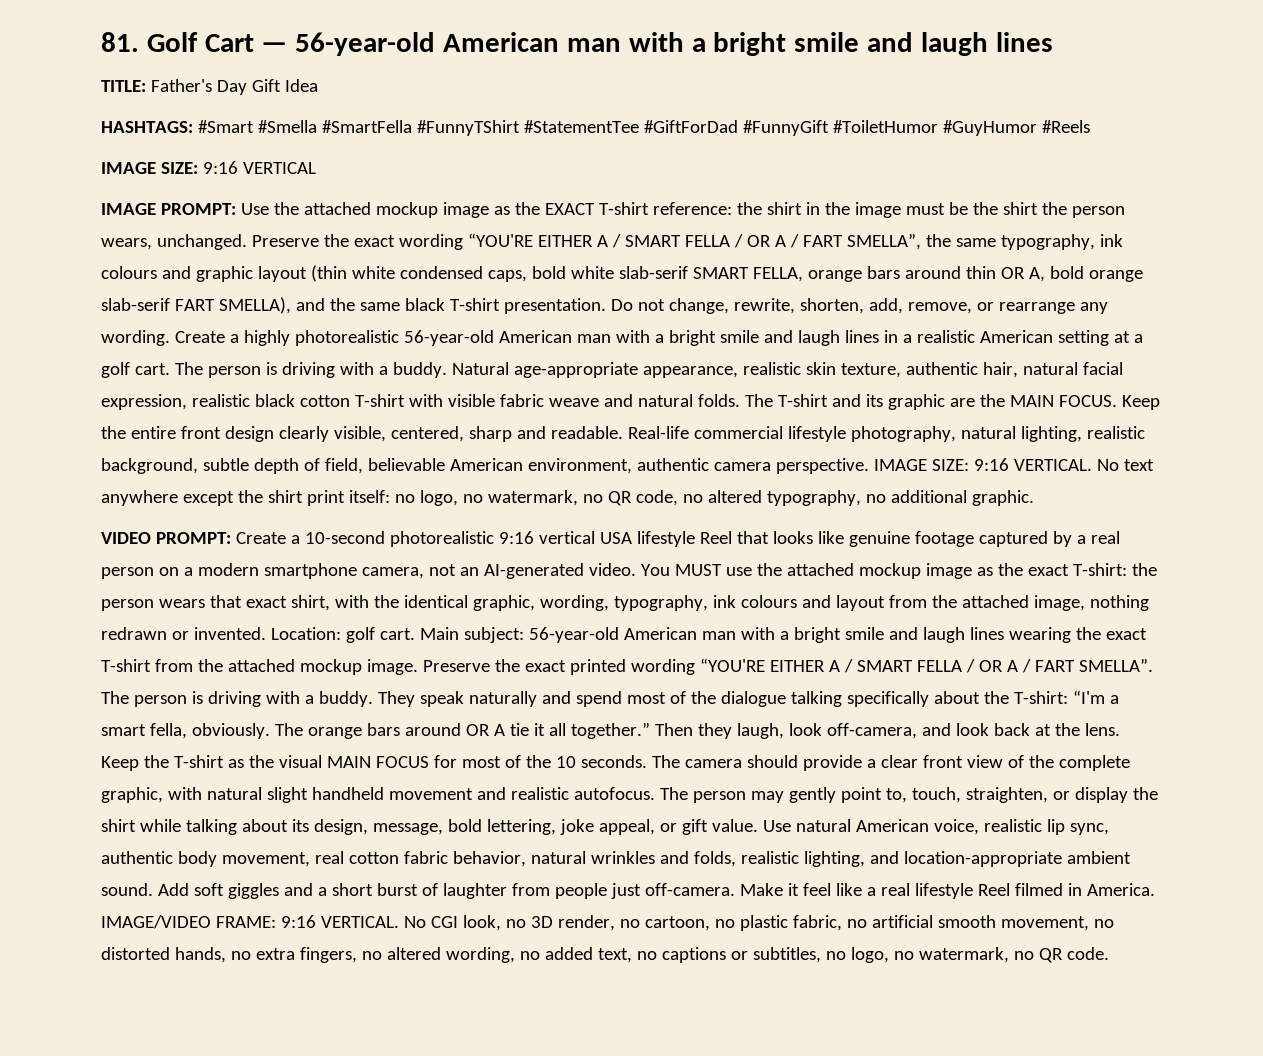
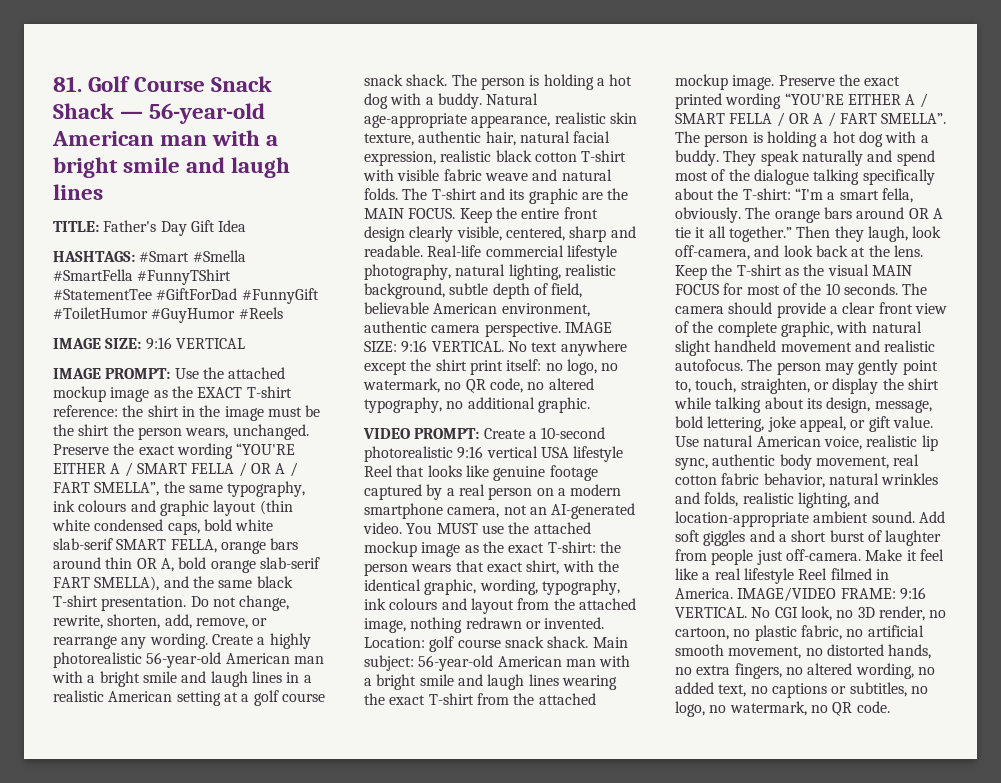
- 81. Golf Cart — 56-year-old American man with a bright smile and laugh lines
+ 81. Golf Course Snack Shack — 56-year-old American man with a bright smile and laugh lines
- Create a highly photorealistic 56-year-old American man with a bright smile and laugh lines in a realistic American setting at a golf cart. The person is driving with a buddy.
+ Create a highly photorealistic 56-year-old American man with a bright smile and laugh lines in a realistic American setting at a golf course snack shack. The person is holding a hot dog with a buddy.
- Location: golf cart.
+ Location: golf course snack shack.
- Preserve the exact printed wording “YOU'RE EITHER A / SMART FELLA / OR A / FART SMELLA”. The person is driving with a buddy.
+ Preserve the exact printed wording “YOU'RE EITHER A / SMART FELLA / OR A / FART SMELLA”. The person is holding a hot dog with a buddy.

